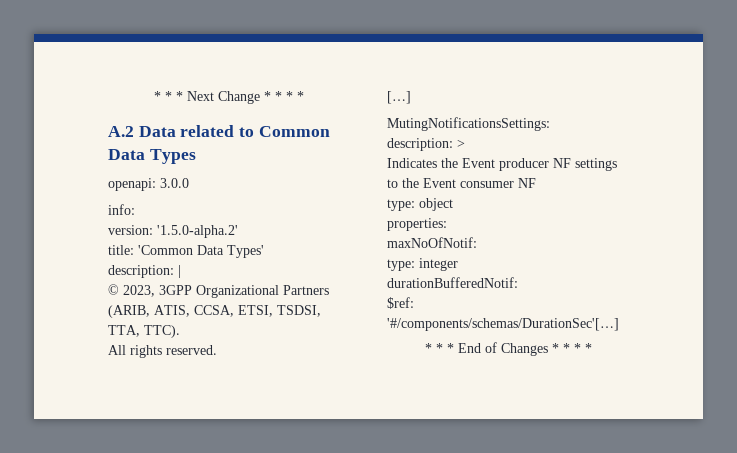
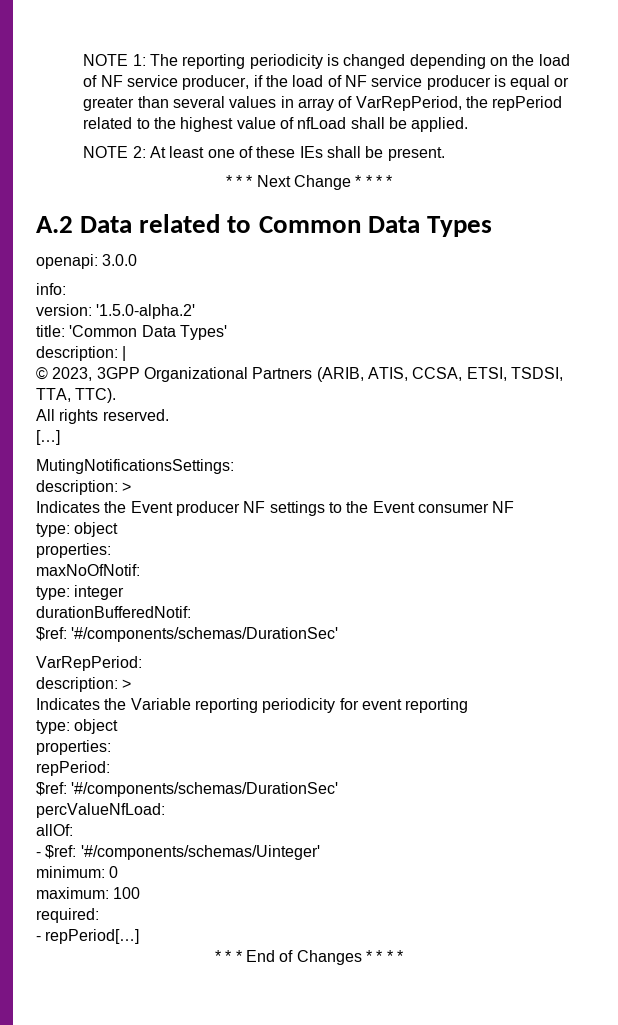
+ NOTE 1: The reporting periodicity is changed depending on the load of NF service producer, if the load of NF service producer is equal or greater than several values in array of VarRepPeriod, the repPeriod related to the highest value of nfLoad shall be applied.
+ NOTE 2: At least one of these IEs shall be present.
  durationBufferedNotif:
- $ref: '#/components/schemas/DurationSec'[…]
+ $ref: '#/components/schemas/DurationSec'
+ VarRepPeriod:
+ description: >
+ Indicates the Variable reporting periodicity for event reporting
+ type: object
+ properties:
+ repPeriod:
+ $ref: '#/components/schemas/DurationSec'
+ percValueNfLoad:
+ allOf:
+ - $ref: '#/components/schemas/Uinteger'
+ minimum: 0
+ maximum: 100
+ required:
+ - repPeriod[…]

